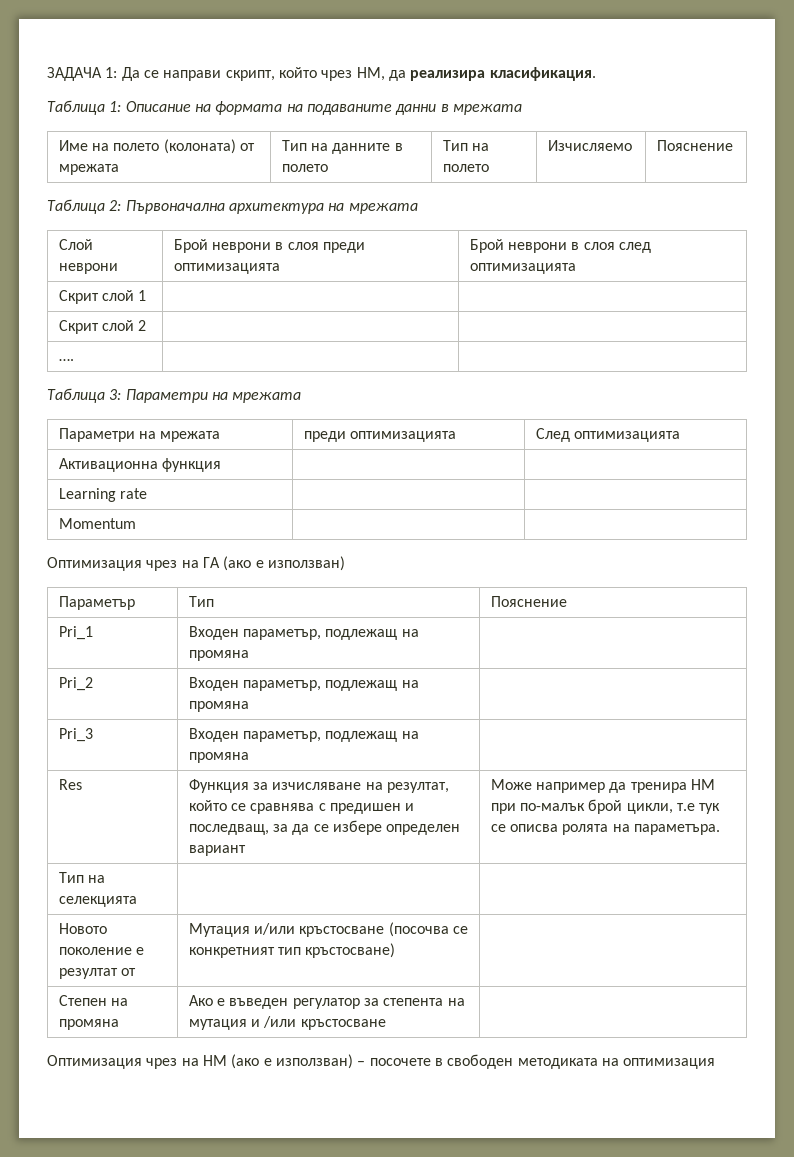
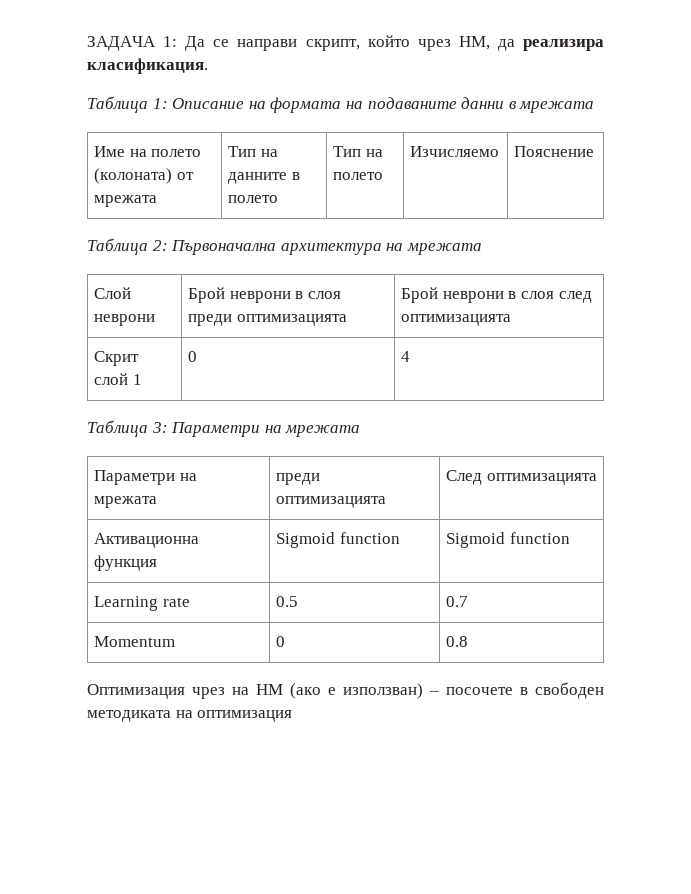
- Скрит слой 1 | |
- Скрит слой 2 | |
- …. | |
+ Скрит слой 1 | 0 | 4
- Активационна функция | |
+ Активационна функция | Sigmoid function | Sigmoid function
- Learning rate | |
+ Learning rate | 0.5 | 0.7
- Momentum | |
- Оптимизация чрез на ГА (ако е използван)
- Параметър | Тип | Пояснение
- Pri_1 | Входен параметър, подлежащ на промяна |
- Pri_2 | Входен параметър, подлежащ на промяна |
- Pri_3 | Входен параметър, подлежащ на промяна |
- Res | Функция за изчисляване на резултат, който се сравнява с предишен и последващ, за да се избере определен вариант | Може например да тренира НМ при по-малък брой цикли, т.е тук се описва ролята на параметъра.
- Тип на селекцията | |
- Новото поколение е резултат от | Мутация и/или кръстосване (посочва се конкретният тип кръстосване) |
- Степен на промяна | Ако е въведен регулатор за степента на мутация и /или кръстосване |
+ Momentum | 0 | 0.8

